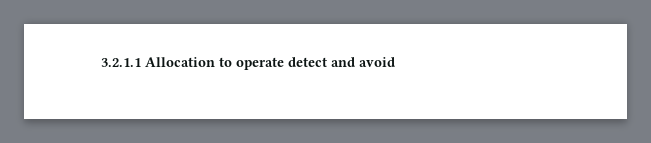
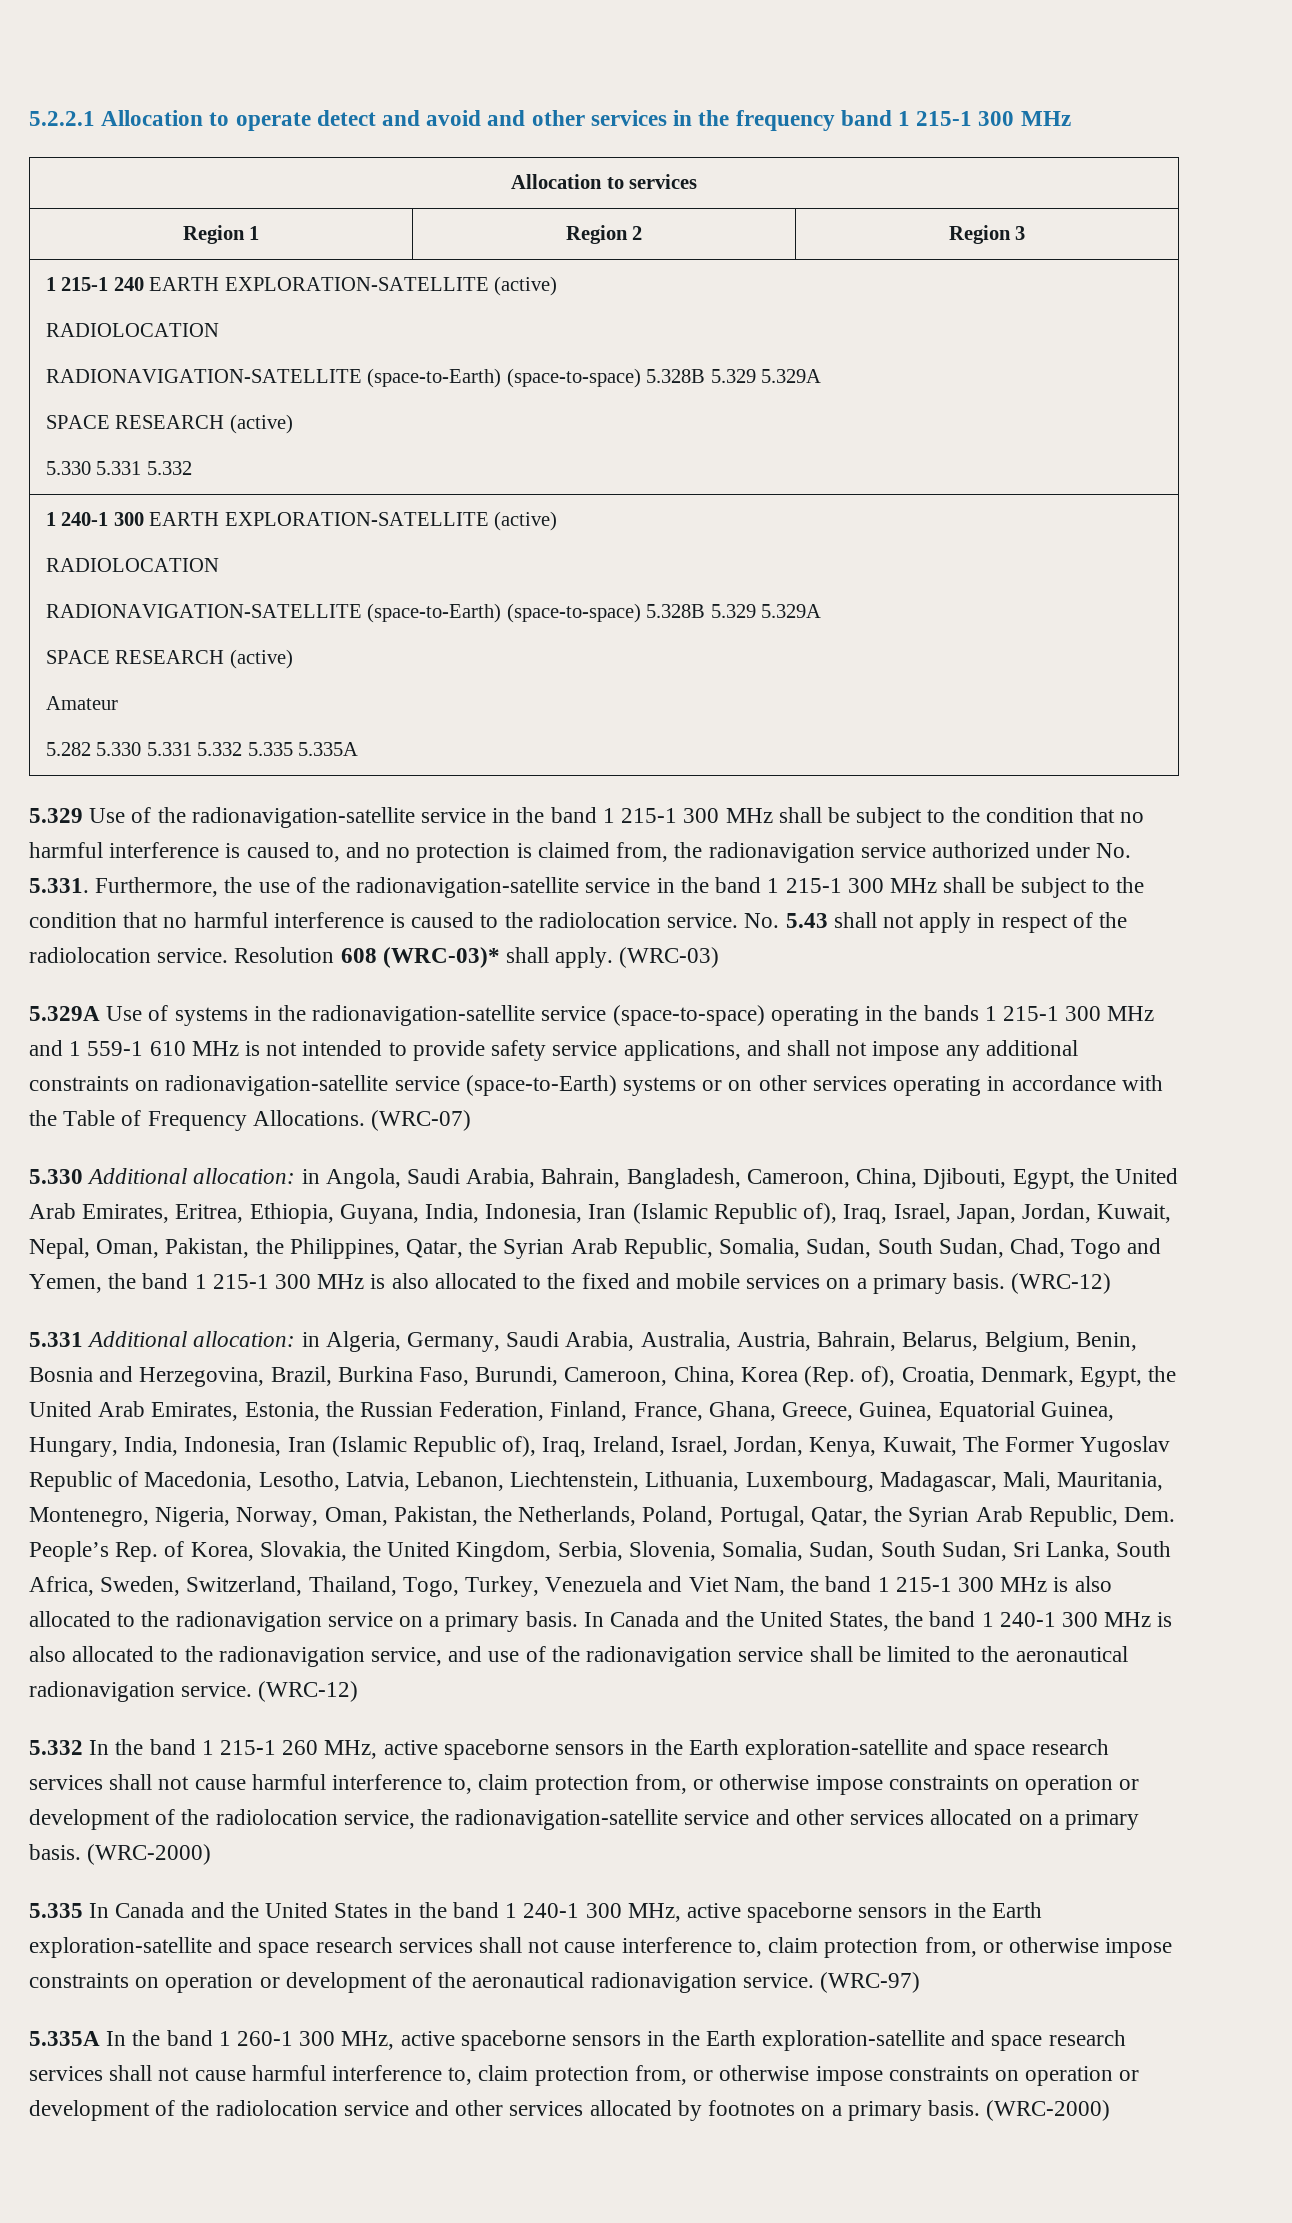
- 3.2.1.1 Allocation to operate detect and avoid
+ 5.2.2.1 Allocation to operate detect and avoid and other services in the frequency band 1 215-1 300 MHz
+ Allocation to services
+ Region 1 | Region 2 | Region 3
+ 1 215-1 240 EARTH EXPLORATION-SATELLITE (active)
+ RADIOLOCATION
+ RADIONAVIGATION-SATELLITE (space-to-Earth) (space-to-space) 5.328B 5.329 5.329A
+ SPACE RESEARCH (active)
+ 5.330 5.331 5.332
+ 1 240-1 300 EARTH EXPLORATION-SATELLITE (active)
+ RADIOLOCATION
+ RADIONAVIGATION-SATELLITE (space-to-Earth) (space-to-space) 5.328B 5.329 5.329A
+ SPACE RESEARCH (active)
+ Amateur
+ 5.282 5.330 5.331 5.332 5.335 5.335A
+ 5.329 Use of the radionavigation-satellite service in the band 1 215-1 300 MHz shall be subject to the condition that no harmful interference is caused to, and no protection is claimed from, the radionavigation service authorized under No. 5.331. Furthermore, the use of the radionavigation-satellite service in the band 1 215-1 300 MHz shall be subject to the condition that no harmful interference is caused to the radiolocation service. No. 5.43 shall not apply in respect of the radiolocation service. Resolution 608 (WRC-03)* shall apply. (WRC-03)
+ 5.329A Use of systems in the radionavigation-satellite service (space-to-space) operating in the bands 1 215-1 300 MHz and 1 559-1 610 MHz is not intended to provide safety service applications, and shall not impose any additional constraints on radionavigation-satellite service (space-to-Earth) systems or on other services operating in accordance with the Table of Frequency Allocations. (WRC-07)
+ 5.330 Additional allocation: in Angola, Saudi Arabia, Bahrain, Bangladesh, Cameroon, China, Djibouti, Egypt, the United Arab Emirates, Eritrea, Ethiopia, Guyana, India, Indonesia, Iran (Islamic Republic of), Iraq, Israel, Japan, Jordan, Kuwait, Nepal, Oman, Pakistan, the Philippines, Qatar, the Syrian Arab Republic, Somalia, Sudan, South Sudan, Chad, Togo and Yemen, the band 1 215-1 300 MHz is also allocated to the fixed and mobile services on a primary basis. (WRC-12)
+ 5.331 Additional allocation: in Algeria, Germany, Saudi Arabia, Australia, Austria, Bahrain, Belarus, Belgium, Benin, Bosnia and Herzegovina, Brazil, Burkina Faso, Burundi, Cameroon, China, Korea (Rep. of), Croatia, Denmark, Egypt, the United Arab Emirates, Estonia, the Russian Federation, Finland, France, Ghana, Greece, Guinea, Equatorial Guinea, Hungary, India, Indonesia, Iran (Islamic Republic of), Iraq, Ireland, Israel, Jordan, Kenya, Kuwait, The Former Yugoslav Republic of Macedonia, Lesotho, Latvia, Lebanon, Liechtenstein, Lithuania, Luxembourg, Madagascar, Mali, Mauritania, Montenegro, Nigeria, Norway, Oman, Pakistan, the Netherlands, Poland, Portugal, Qatar, the Syrian Arab Republic, Dem. People’s Rep. of Korea, Slovakia, the United Kingdom, Serbia, Slovenia, Somalia, Sudan, South Sudan, Sri Lanka, South Africa, Sweden, Switzerland, Thailand, Togo, Turkey, Venezuela and Viet Nam, the band 1 215-1 300 MHz is also allocated to the radionavigation service on a primary basis. In Canada and the United States, the band 1 240-1 300 MHz is also allocated to the radionavigation service, and use of the radionavigation service shall be limited to the aeronautical radionavigation service. (WRC-12)
+ 5.332 In the band 1 215-1 260 MHz, active spaceborne sensors in the Earth exploration-satellite and space research services shall not cause harmful interference to, claim protection from, or otherwise impose constraints on operation or development of the radiolocation service, the radionavigation-satellite service and other services allocated on a primary basis. (WRC-2000)
+ 5.335 In Canada and the United States in the band 1 240-1 300 MHz, active spaceborne sensors in the Earth exploration-satellite and space research services shall not cause interference to, claim protection from, or otherwise impose constraints on operation or development of the aeronautical radionavigation service. (WRC-97)
+ 5.335A In the band 1 260-1 300 MHz, active spaceborne sensors in the Earth exploration-satellite and space research services shall not cause harmful interference to, claim protection from, or otherwise impose constraints on operation or development of the radiolocation service and other services allocated by footnotes on a primary basis. (WRC-2000)

